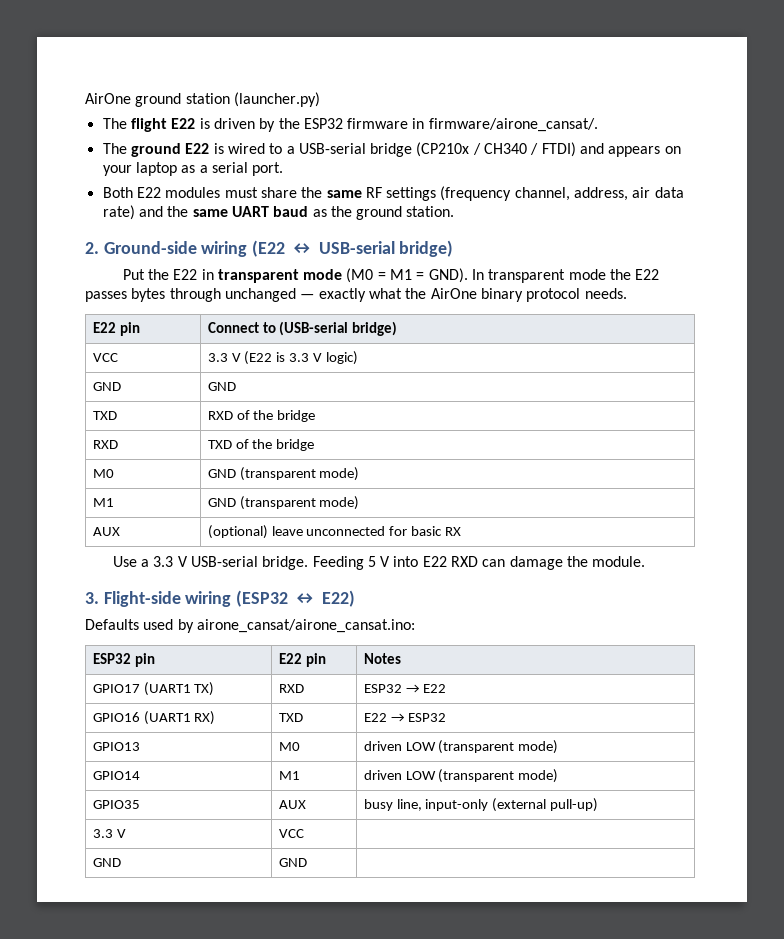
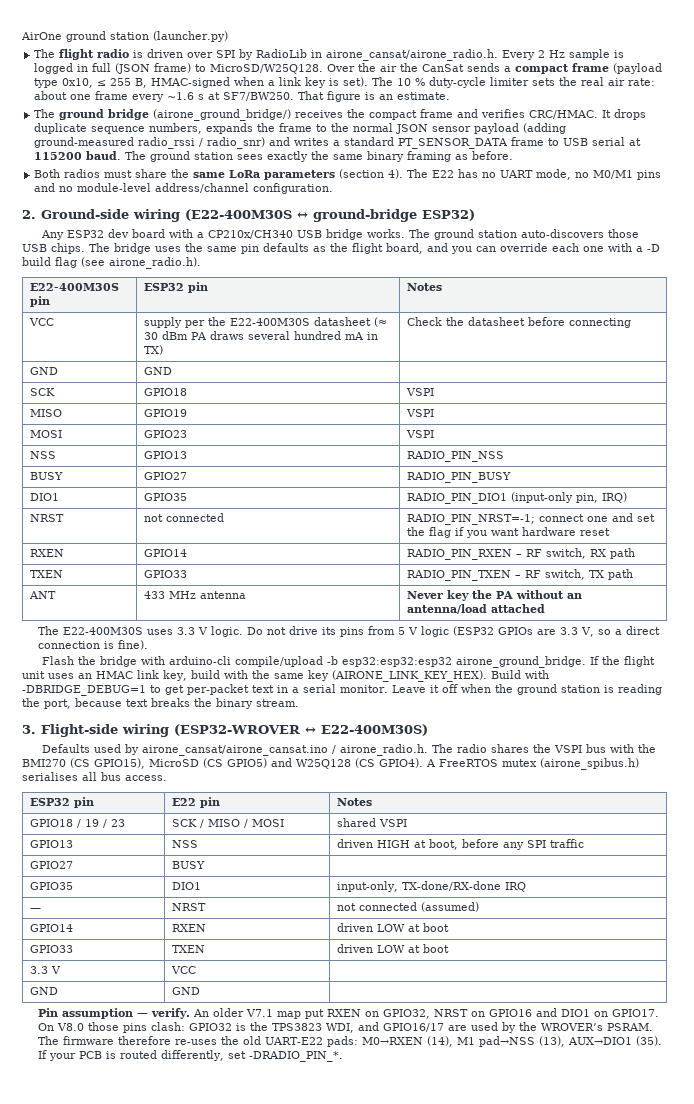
- The flight E22 is driven by the ESP32 firmware in firmware/airone_cansat/.
- The ground E22 is wired to a USB-serial bridge (CP210x / CH340 / FTDI) and appears on your laptop as a serial port.
+ The flight radio is driven over SPI by RadioLib in airone_cansat/airone_radio.h. Every 2 Hz sample is logged in full (JSON frame) to MicroSD/W25Q128. Over the air the CanSat sends a compact frame (payload type 0x10, ≤ 255 B, HMAC-signed when a link key is set). The 10 % duty-cycle limiter sets the real air rate: about one frame every ~1.6 s at SF7/BW250. That figure is an estimate.
+ The ground bridge (airone_ground_bridge/) receives the compact frame and verifies CRC/HMAC. It drops duplicate sequence numbers, expands the frame to the normal JSON sensor payload (adding ground-measured radio_rssi / radio_snr) and writes a standard PT_SENSOR_DATA frame to USB serial at 115200 baud. The ground station sees exactly the same binary framing as before.
- Both E22 modules must share the same RF settings (frequency channel, address, air data rate) and the same UART baud as the ground station.
- 2. Ground-side wiring (E22 ↔ USB-serial bridge)
- Put the E22 in transparent mode (M0 = M1 = GND). In transparent mode the E22 passes bytes through unchanged — exactly what the AirOne binary protocol needs.
- E22 pin | Connect to (USB-serial bridge)
- VCC | 3.3 V (E22 is 3.3 V logic)
- GND | GND
- TXD | RXD of the bridge
- RXD | TXD of the bridge
- M0 | GND (transparent mode)
- M1 | GND (transparent mode)
- AUX | (optional) leave unconnected for basic RX
- Use a 3.3 V USB-serial bridge. Feeding 5 V into E22 RXD can damage the module.
+ Both radios must share the same LoRa parameters (section 4). The E22 has no UART mode, no M0/M1 pins and no module-level address/channel configuration.
+ 2. Ground-side wiring (E22-400M30S ↔ ground-bridge ESP32)
+ Any ESP32 dev board with a CP210x/CH340 USB bridge works. The ground station auto-discovers those USB chips. The bridge uses the same pin defaults as the flight board, and you can override each one with a -D build flag (see airone_radio.h).
+ E22-400M30S pin | ESP32 pin | Notes
+ VCC | supply per the E22-400M30S datasheet (≈ 30 dBm PA draws several hundred mA in TX) | Check the datasheet before connecting
+ GND | GND |
+ SCK | GPIO18 | VSPI
+ MISO | GPIO19 | VSPI
+ MOSI | GPIO23 | VSPI
+ NSS | GPIO13 | RADIO_PIN_NSS
+ BUSY | GPIO27 | RADIO_PIN_BUSY
+ DIO1 | GPIO35 | RADIO_PIN_DIO1 (input-only pin, IRQ)
+ NRST | not connected | RADIO_PIN_NRST=-1; connect one and set the flag if you want hardware reset
+ RXEN | GPIO14 | RADIO_PIN_RXEN – RF switch, RX path
+ TXEN | GPIO33 | RADIO_PIN_TXEN – RF switch, TX path
+ ANT | 433 MHz antenna | Never key the PA without an antenna/load attached
+ The E22-400M30S uses 3.3 V logic. Do not drive its pins from 5 V logic (ESP32 GPIOs are 3.3 V, so a direct connection is fine).
+ Flash the bridge with arduino-cli compile/upload -b esp32:esp32:esp32 airone_ground_bridge. If the flight unit uses an HMAC link key, build with the same key (AIRONE_LINK_KEY_HEX). Build with -DBRIDGE_DEBUG=1 to get per-packet text in a serial monitor. Leave it off when the ground station is reading the port, because text breaks the binary stream.
- 3. Flight-side wiring (ESP32 ↔ E22)
+ 3. Flight-side wiring (ESP32-WROVER ↔ E22-400M30S)
- Defaults used by airone_cansat/airone_cansat.ino:
+ Defaults used by airone_cansat/airone_cansat.ino / airone_radio.h. The radio shares the VSPI bus with the BMI270 (CS GPIO15), MicroSD (CS GPIO5) and W25Q128 (CS GPIO4). A FreeRTOS mutex (airone_spibus.h) serialises all bus access.
- GPIO17 (UART1 TX) | RXD | ESP32 → E22
- GPIO16 (UART1 RX) | TXD | E22 → ESP32
- GPIO13 | M0 | driven LOW (transparent mode)
- GPIO14 | M1 | driven LOW (transparent mode)
- GPIO35 | AUX | busy line, input-only (external pull-up)
+ GPIO18 / 19 / 23 | SCK / MISO / MOSI | shared VSPI
+ GPIO13 | NSS | driven HIGH at boot, before any SPI traffic
+ GPIO27 | BUSY |
+ GPIO35 | DIO1 | input-only, TX-done/RX-done IRQ
+ — | NRST | not connected (assumed)
+ GPIO14 | RXEN | driven LOW at boot
+ GPIO33 | TXEN | driven LOW at boot
+ Pin assumption — verify. An older V7.1 map put RXEN on GPIO32, NRST on GPIO16 and DIO1 on GPIO17. On V8.0 those pins clash: GPIO32 is the TPS3823 WDI, and GPIO16/17 are used by the WROVER’s PSRAM. The firmware therefore re-uses the old UART-E22 pads: M0→RXEN (14), M1 pad→NSS (13), AUX→DIO1 (35). If your PCB is routed differently, set -DRADIO_PIN_*.

